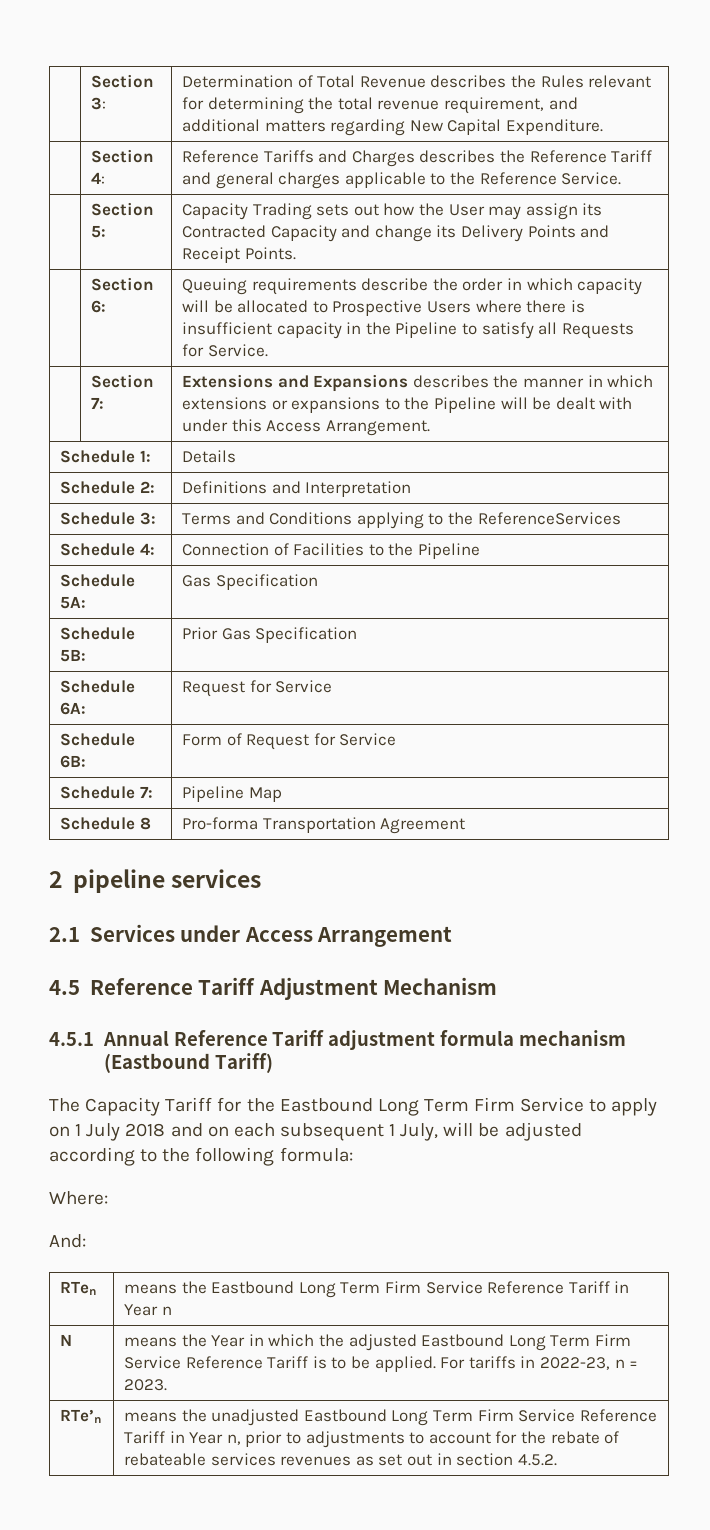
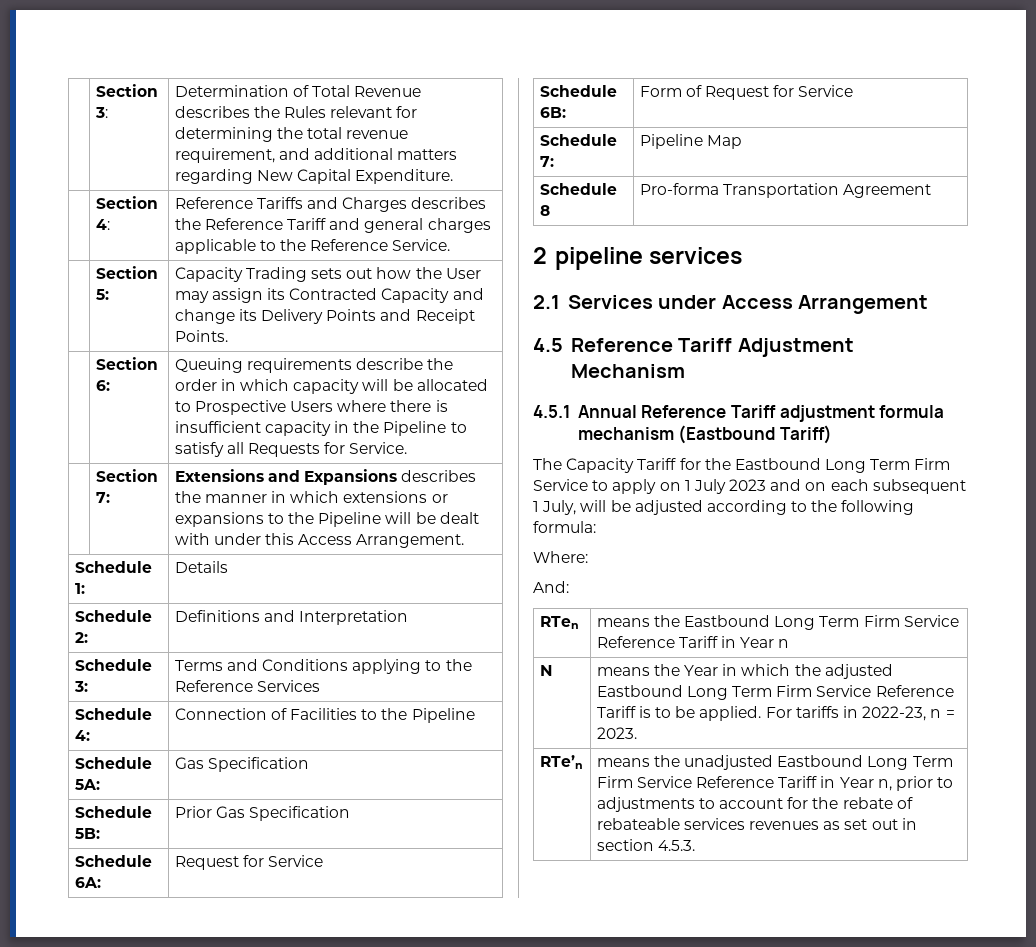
- Schedule 3: | Terms and Conditions applying to the ReferenceServices
+ Schedule 3: | Terms and Conditions applying to the Reference Services
- The Capacity Tariff for the Eastbound Long Term Firm Service to apply on 1 July 2018 and on each subsequent 1 July, will be adjusted according to the following formula:
+ The Capacity Tariff for the Eastbound Long Term Firm Service to apply on 1 July 2023 and on each subsequent 1 July, will be adjusted according to the following formula:
- RTe’n | means the unadjusted Eastbound Long Term Firm Service Reference Tariff in Year n, prior to adjustments to account for the rebate of rebateable services revenues as set out in section 4.5.2.
+ RTe’n | means the unadjusted Eastbound Long Term Firm Service Reference Tariff in Year n, prior to adjustments to account for the rebate of rebateable services revenues as set out in section 4.5.3.

